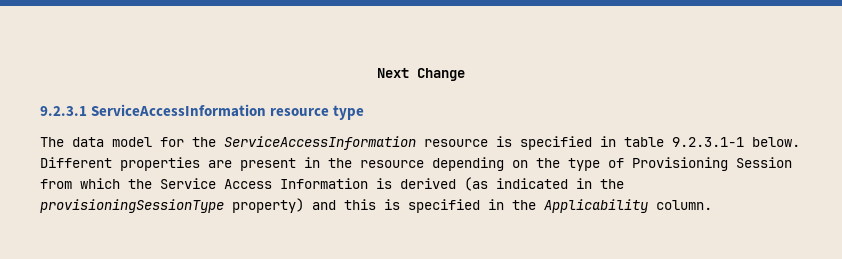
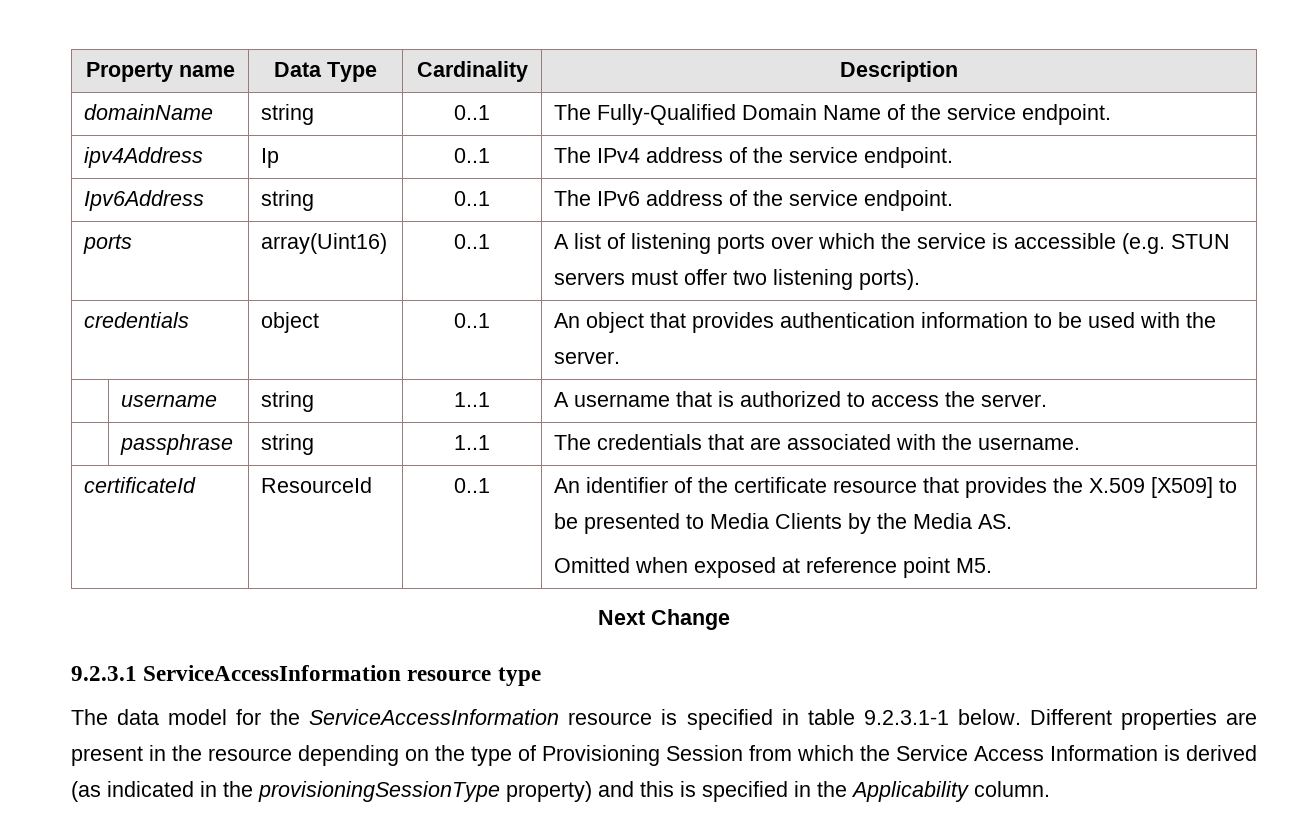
+ Property name | Data Type | Cardinality | Description
+ domainName | string | 0..1 | The Fully-Qualified Domain Name of the service endpoint.
+ ipv4Address | Ip | 0..1 | The IPv4 address of the service endpoint.
+ Ipv6Address | string | 0..1 | The IPv6 address of the service endpoint.
+ ports | array(Uint16) | 0..1 | A list of listening ports over which the service is accessible (e.g. STUN servers must offer two listening ports).
+ credentials | object | 0..1 | An object that provides authentication information to be used with the server.
+ | username | string | 1..1 | A username that is authorized to access the server.
+ | passphrase | string | 1..1 | The credentials that are associated with the username.
+ certificateId | ResourceId | 0..1 | An identifier of the certificate resource that provides the X.509 [X509] to be presented to Media Clients by the Media AS.
+ Omitted when exposed at reference point M5.

